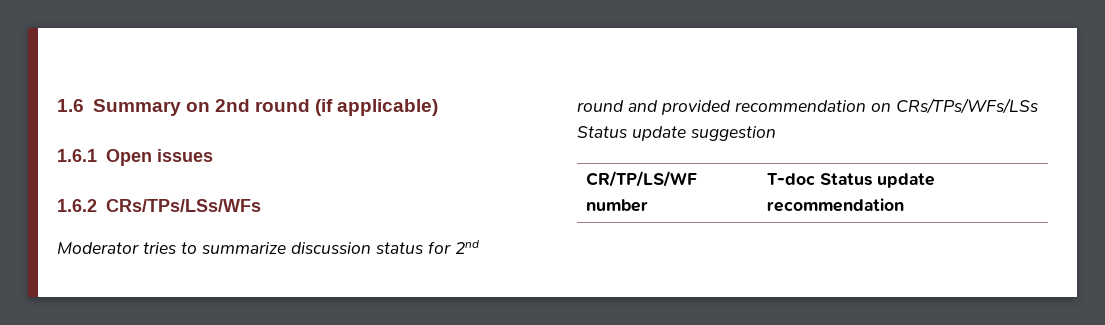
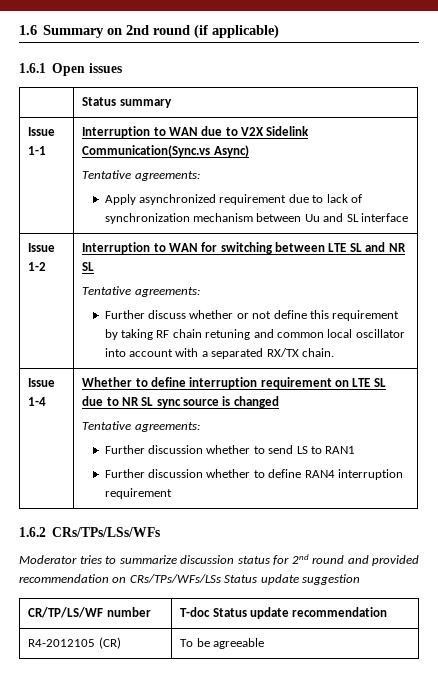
+ | Status summary
+ Issue 1-1 | Interruption to WAN due to V2X Sidelink Communication(Sync.vs Async)
+ Tentative agreements:
+ Apply asynchronized requirement due to lack of synchronization mechanism between Uu and SL interface
+ Issue 1-2 | Interruption to WAN for switching between LTE SL and NR SL
+ Tentative agreements:
+ Further discuss whether or not define this requirement by taking RF chain retuning and common local oscillator into account with a separated RX/TX chain.
+ Issue 1-4 | Whether to define interruption requirement on LTE SL due to NR SL sync source is changed
+ Tentative agreements:
+ Further discussion whether to send LS to RAN1
+ Further discussion whether to define RAN4 interruption requirement
+ R4-2012105 (CR) | To be agreeable

